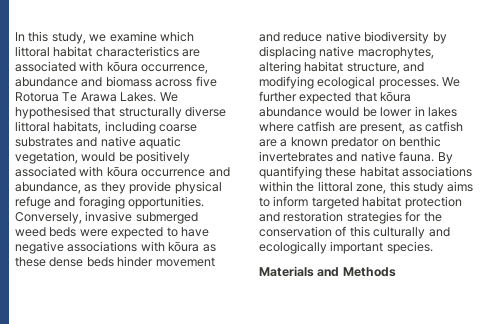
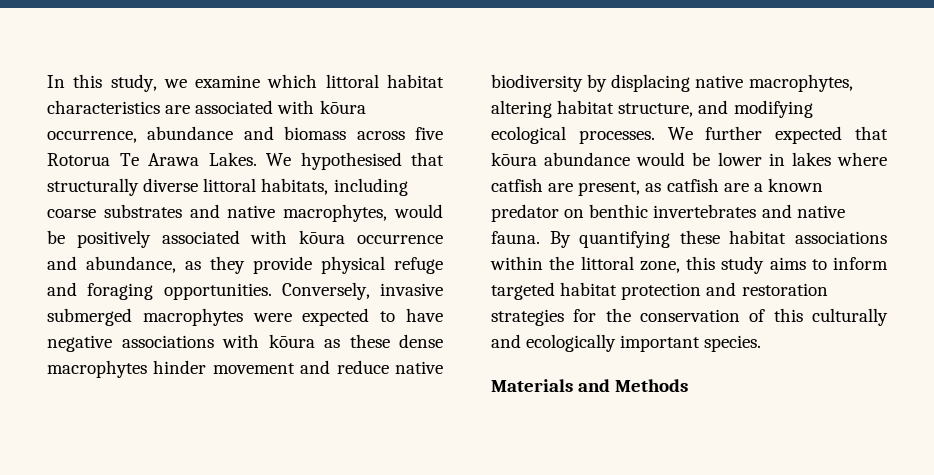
- We hypothesised that structurally diverse littoral habitats, including coarse substrates and native aquatic vegetation, would be positively associated with kōura occurrence and abundance, as they provide physical refuge and foraging opportunities.
+ We hypothesised that structurally diverse littoral habitats, including coarse substrates and native macrophytes, would be positively associated with kōura occurrence and abundance, as they provide physical refuge and foraging opportunities.
- Conversely, invasive submerged weed beds were expected to have negative associations with kōura as these dense beds hinder movement and reduce native biodiversity by displacing native macrophytes, altering habitat structure, and modifying ecological processes.
+ Conversely, invasive submerged macrophytes were expected to have negative associations with kōura as these dense macrophytes hinder movement and reduce native biodiversity by displacing native macrophytes, altering habitat structure, and modifying ecological processes.

